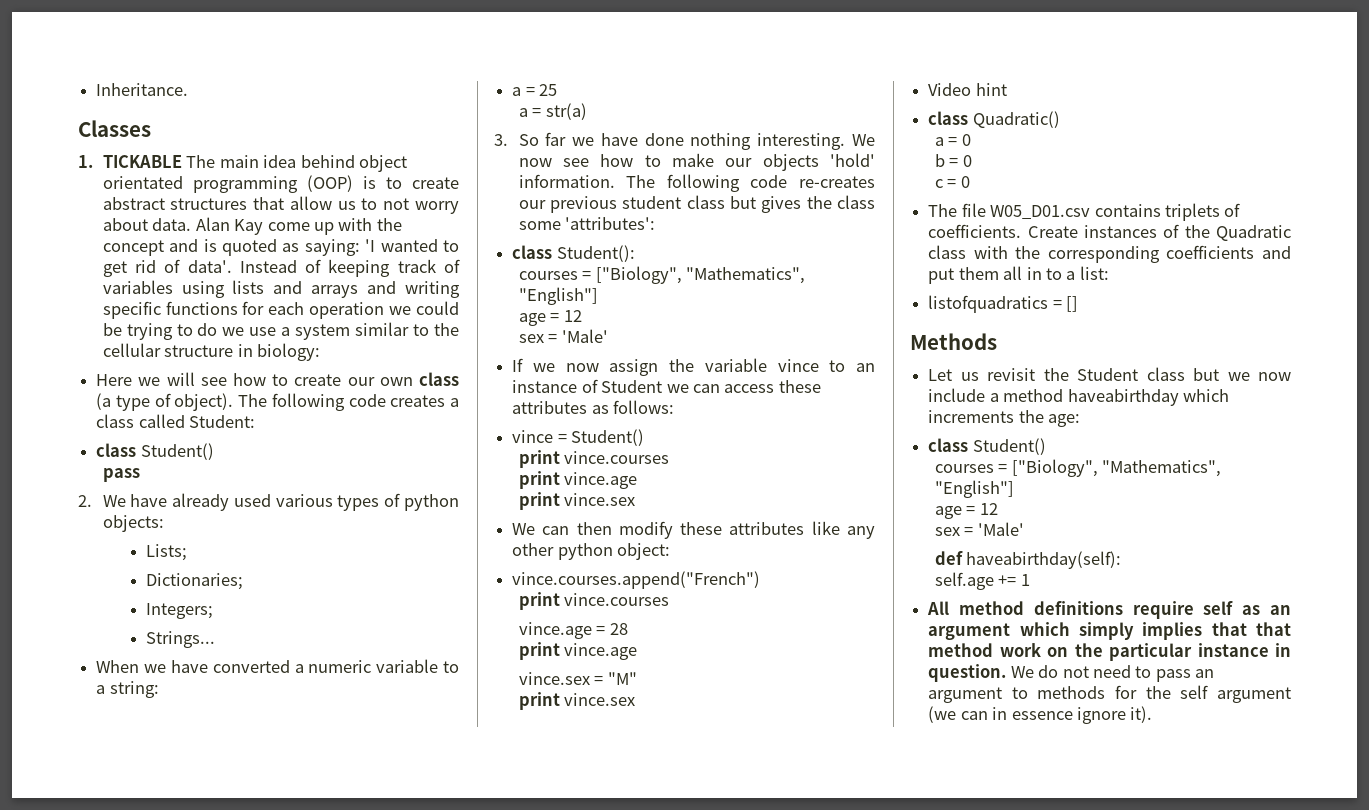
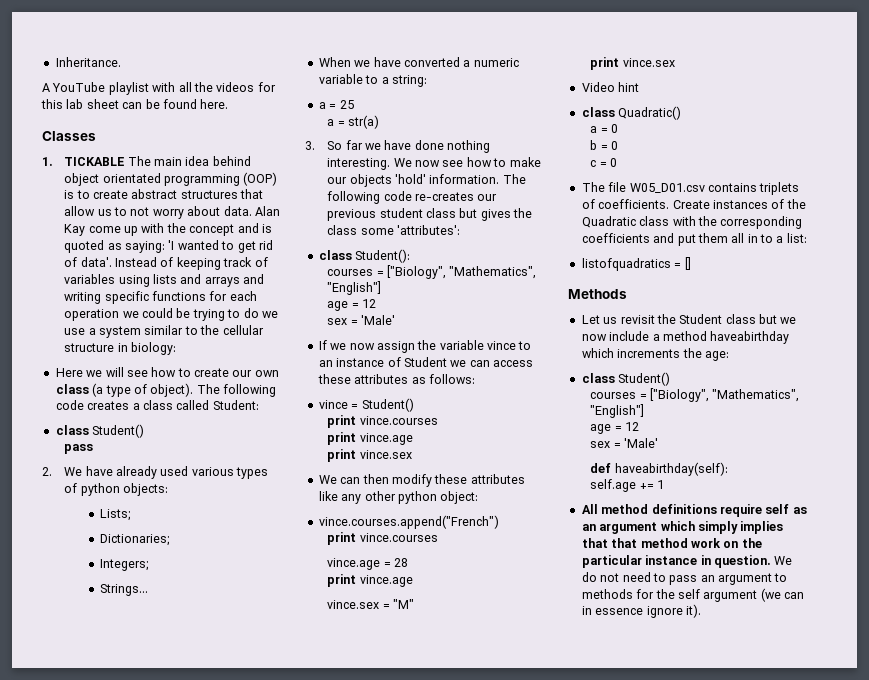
+ A YouTube playlist with all the videos for this lab sheet can be found here.

